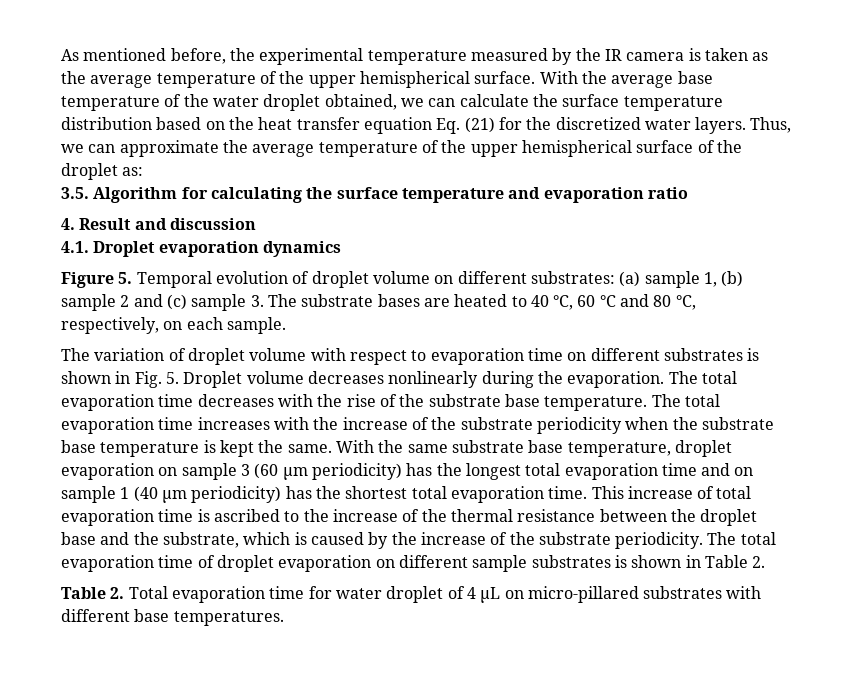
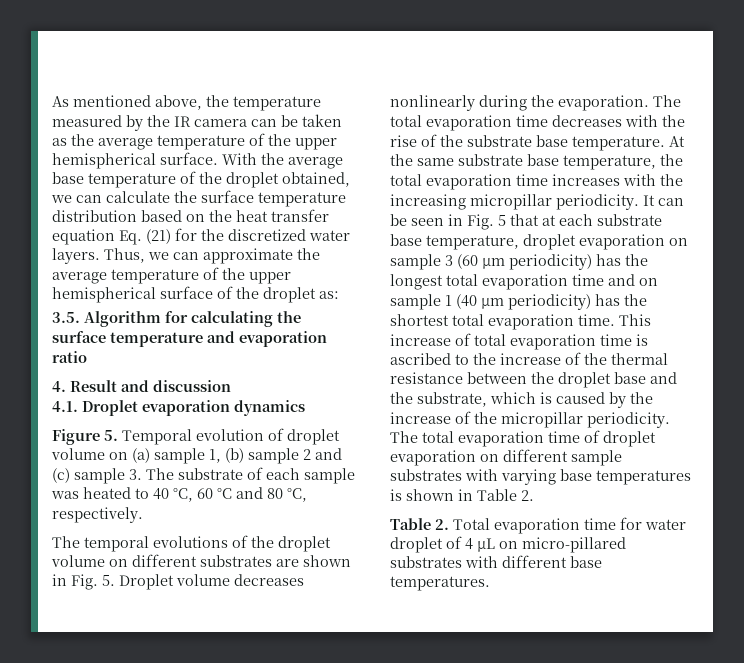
- As mentioned before, the experimental temperature measured by the IR camera is taken as the average temperature of the upper hemispherical surface.
+ As mentioned above, the temperature measured by the IR camera can be taken as the average temperature of the upper hemispherical surface.
- With the average base temperature of the water droplet obtained, we can calculate the surface temperature distribution based on the heat transfer equation Eq. (21) for the discretized water layers.
+ With the average base temperature of the droplet obtained, we can calculate the surface temperature distribution based on the heat transfer equation Eq. (21) for the discretized water layers.
- Figure 5. Temporal evolution of droplet volume on different substrates: (a) sample 1, (b) sample 2 and (c) sample 3. The substrate bases are heated to 40 °C, 60 °C and 80 °C, respectively, on each sample.
- The variation of droplet volume with respect to evaporation time on different substrates is shown in Fig. 5. Droplet volume decreases nonlinearly during the evaporation.
+ Figure 5. Temporal evolution of droplet volume on (a) sample 1, (b) sample 2 and (c) sample 3. The substrate of each sample was heated to 40 °C, 60 °C and 80 °C, respectively.
+ The temporal evolutions of the droplet volume on different substrates are shown in Fig. 5. Droplet volume decreases nonlinearly during the evaporation.
- The total evaporation time increases with the increase of the substrate periodicity when the substrate base temperature is kept the same. With the same substrate base temperature, droplet evaporation on sample 3 (60 μm periodicity) has the longest total evaporation time and on sample 1 (40 μm periodicity) has the shortest total evaporation time.
+ At the same substrate base temperature, the total evaporation time increases with the increasing micropillar periodicity. It can be seen in Fig. 5 that at each substrate base temperature, droplet evaporation on sample 3 (60 μm periodicity) has the longest total evaporation time and on sample 1 (40 μm periodicity) has the shortest total evaporation time.
- This increase of total evaporation time is ascribed to the increase of the thermal resistance between the droplet base and the substrate, which is caused by the increase of the substrate periodicity.
+ This increase of total evaporation time is ascribed to the increase of the thermal resistance between the droplet base and the substrate, which is caused by the increase of the micropillar periodicity.
- The total evaporation time of droplet evaporation on different sample substrates is shown in Table 2.
+ The total evaporation time of droplet evaporation on different sample substrates with varying base temperatures is shown in Table 2.

